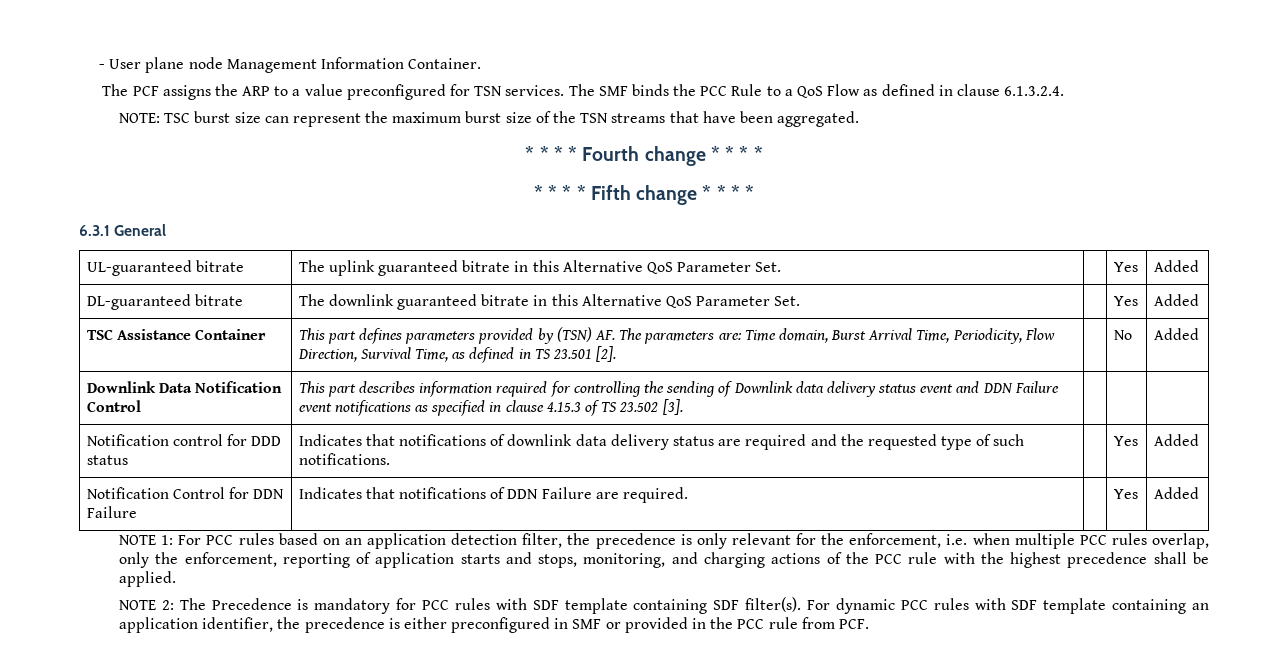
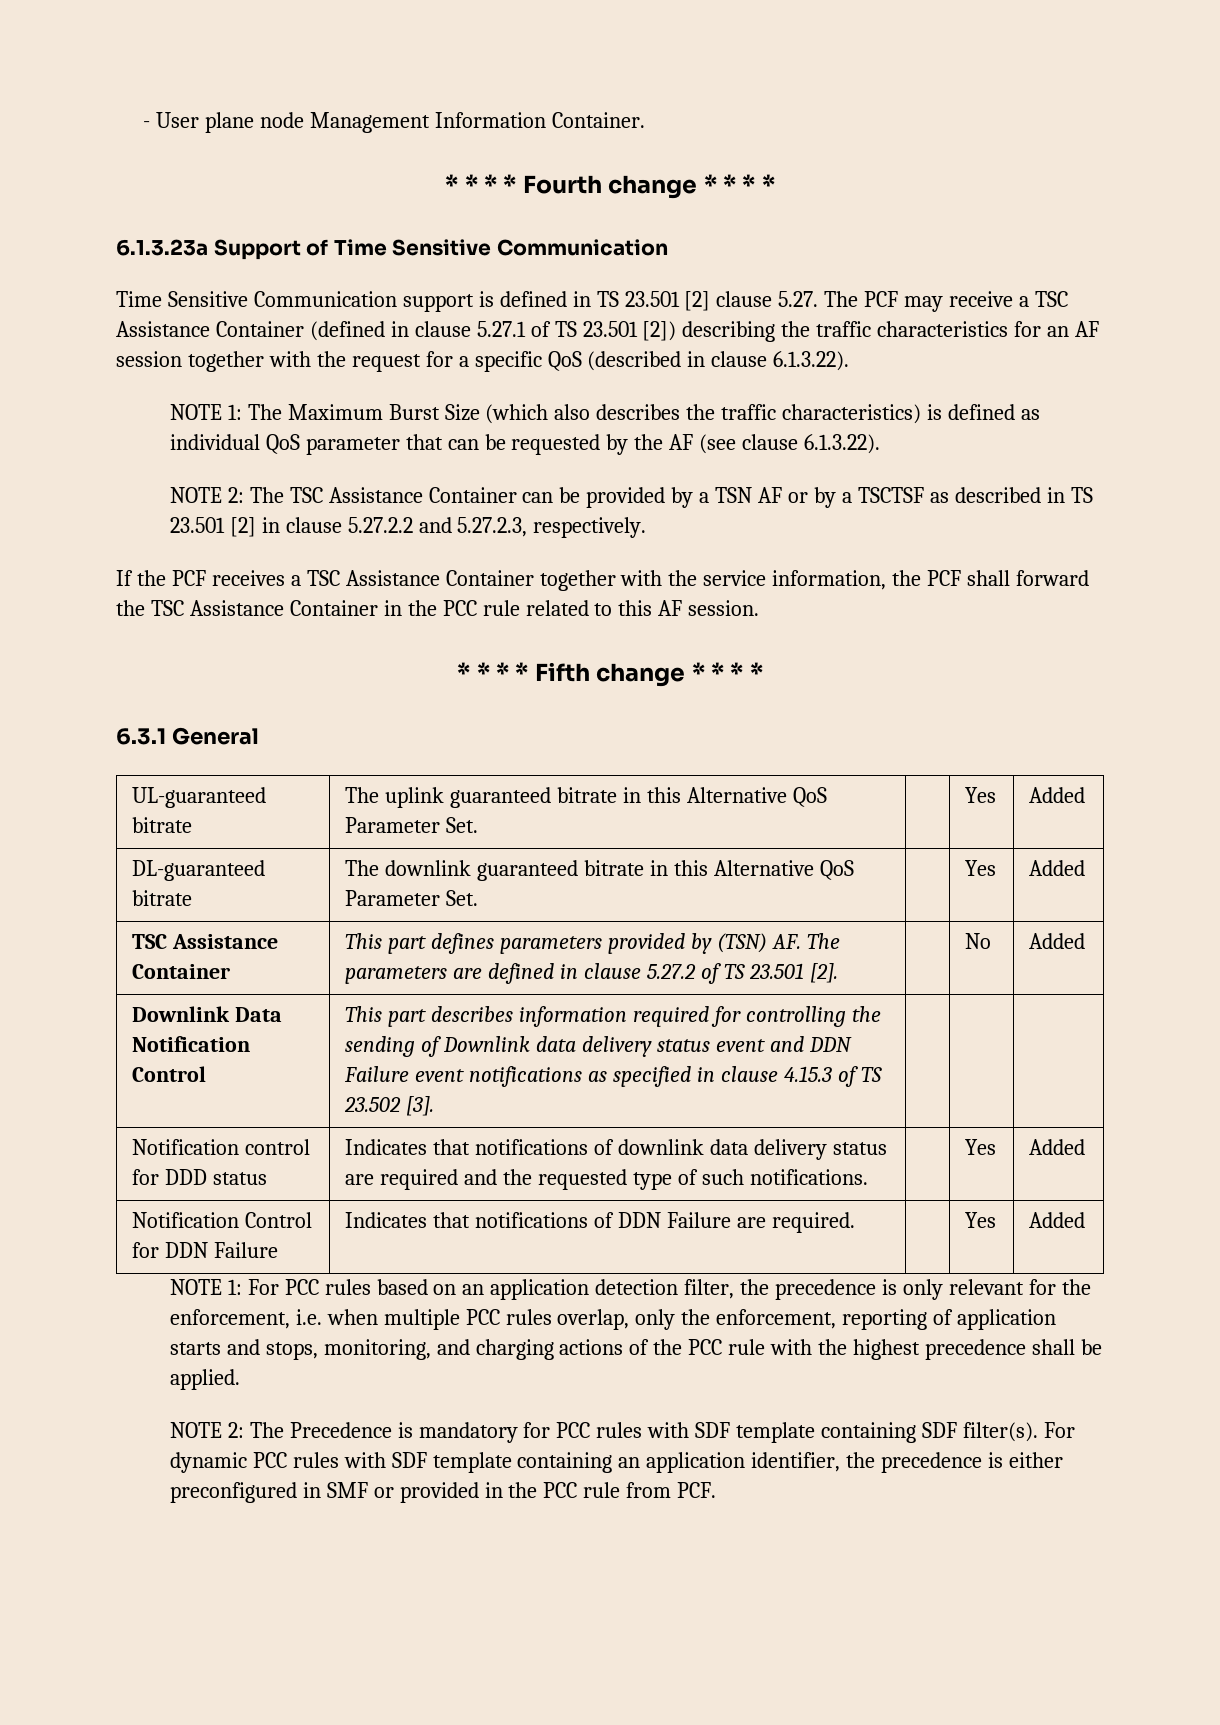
- The PCF assigns the ARP to a value preconfigured for TSN services. The SMF binds the PCC Rule to a QoS Flow as defined in clause 6.1.3.2.4.
- NOTE: TSC burst size can represent the maximum burst size of the TSN streams that have been aggregated.
+ 6.1.3.23a Support of Time Sensitive Communication
+ Time Sensitive Communication support is defined in TS 23.501 [2] clause 5.27. The PCF may receive a TSC Assistance Container (defined in clause 5.27.1 of TS 23.501 [2]) describing the traffic characteristics for an AF session together with the request for a specific QoS (described in clause 6.1.3.22).
+ NOTE 1: The Maximum Burst Size (which also describes the traffic characteristics) is defined as individual QoS parameter that can be requested by the AF (see clause 6.1.3.22).
+ NOTE 2: The TSC Assistance Container can be provided by a TSN AF or by a TSCTSF as described in TS 23.501 [2] in clause 5.27.2.2 and 5.27.2.3, respectively.
+ If the PCF receives a TSC Assistance Container together with the service information, the PCF shall forward the TSC Assistance Container in the PCC rule related to this AF session.
- TSC Assistance Container | This part defines parameters provided by (TSN) AF. The parameters are: Time domain, Burst Arrival Time, Periodicity, Flow Direction, Survival Time, as defined in TS 23.501 [2]. | | No | Added
+ TSC Assistance Container | This part defines parameters provided by (TSN) AF. The parameters are defined in clause 5.27.2 of TS 23.501 [2]. | | No | Added

